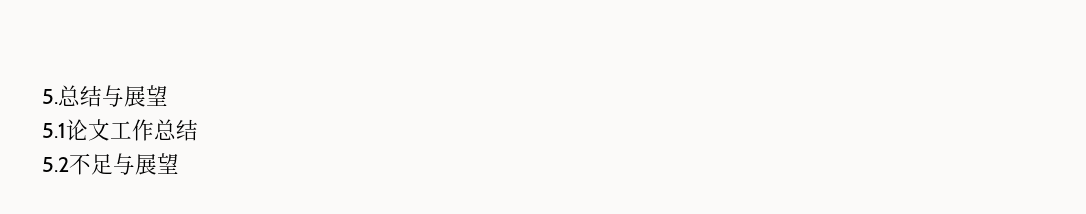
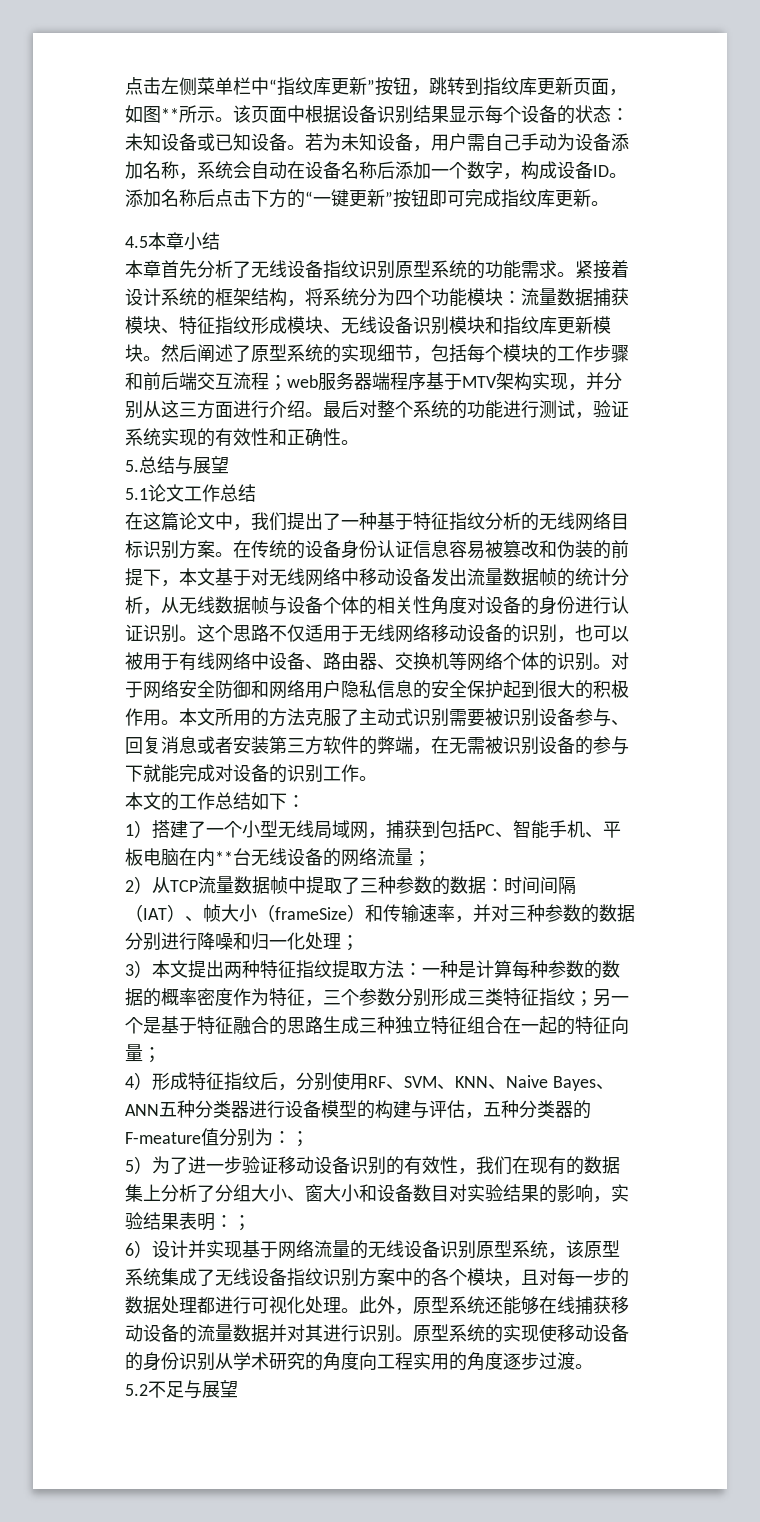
+ 点击左侧菜单栏中“指纹库更新”按钮，跳转到指纹库更新页面，如图**所示。该页面中根据设备识别结果显示每个设备的状态：未知设备或已知设备。若为未知设备，用户需自己手动为设备添加名称，系统会自动在设备名称后添加一个数字，构成设备ID。添加名称后点击下方的“一键更新”按钮即可完成指纹库更新。
+ 4.5本章小结
+ 本章首先分析了无线设备指纹识别原型系统的功能需求。紧接着设计系统的框架结构，将系统分为四个功能模块：流量数据捕获模块、特征指纹形成模块、无线设备识别模块和指纹库更新模块。然后阐述了原型系统的实现细节，包括每个模块的工作步骤和前后端交互流程；web服务器端程序基于MTV架构实现，并分别从这三方面进行介绍。最后对整个系统的功能进行测试，验证系统实现的有效性和正确性。
+ 在这篇论文中，我们提出了一种基于特征指纹分析的无线网络目标识别方案。在传统的设备身份认证信息容易被篡改和伪装的前提下，本文基于对无线网络中移动设备发出流量数据帧的统计分析，从无线数据帧与设备个体的相关性角度对设备的身份进行认证识别。这个思路不仅适用于无线网络移动设备的识别，也可以被用于有线网络中设备、路由器、交换机等网络个体的识别。对于网络安全防御和网络用户隐私信息的安全保护起到很大的积极作用。本文所用的方法克服了主动式识别需要被识别设备参与、回复消息或者安装第三方软件的弊端，在无需被识别设备的参与下就能完成对设备的识别工作。
+ 本文的工作总结如下：
+ 1）搭建了一个小型无线局域网，捕获到包括PC、智能手机、平板电脑在内**台无线设备的网络流量；
+ 2）从TCP流量数据帧中提取了三种参数的数据：时间间隔（IAT）、帧大小（frameSize）和传输速率，并对三种参数的数据分别进行降噪和归一化处理；
+ 3）本文提出两种特征指纹提取方法：一种是计算每种参数的数据的概率密度作为特征，三个参数分别形成三类特征指纹；另一个是基于特征融合的思路生成三种独立特征组合在一起的特征向量；
+ 4）形成特征指纹后，分别使用RF、SVM、KNN、Naive Bayes、ANN五种分类器进行设备模型的构建与评估，五种分类器的F-meature值分别为：；
+ 5）为了进一步验证移动设备识别的有效性，我们在现有的数据集上分析了分组大小、窗大小和设备数目对实验结果的影响，实验结果表明：；
+ 6）设计并实现基于网络流量的无线设备识别原型系统，该原型系统集成了无线设备指纹识别方案中的各个模块，且对每一步的数据处理都进行可视化处理。此外，原型系统还能够在线捕获移动设备的流量数据并对其进行识别。原型系统的实现使移动设备的身份识别从学术研究的角度向工程实用的角度逐步过渡。

